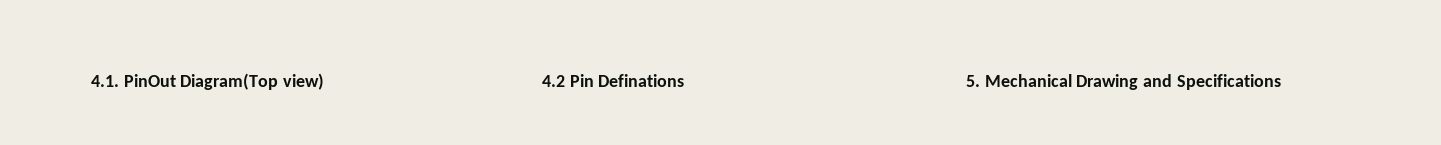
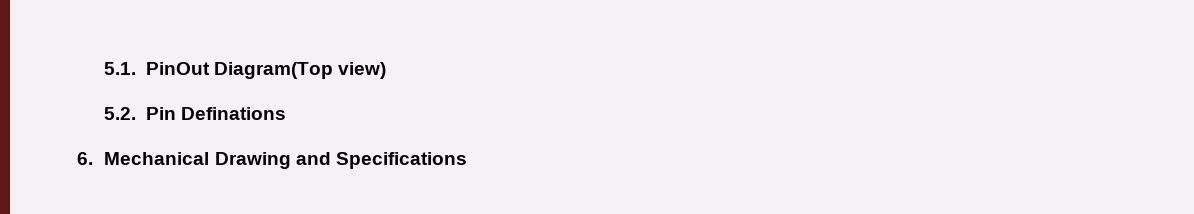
- 4.1. PinOut Diagram(Top view)
+ 5.1. PinOut Diagram(Top view)
- 4.2 Pin Definations
+ 5.2. Pin Definations
- 5. Mechanical Drawing and Specifications
+ 6. Mechanical Drawing and Specifications

